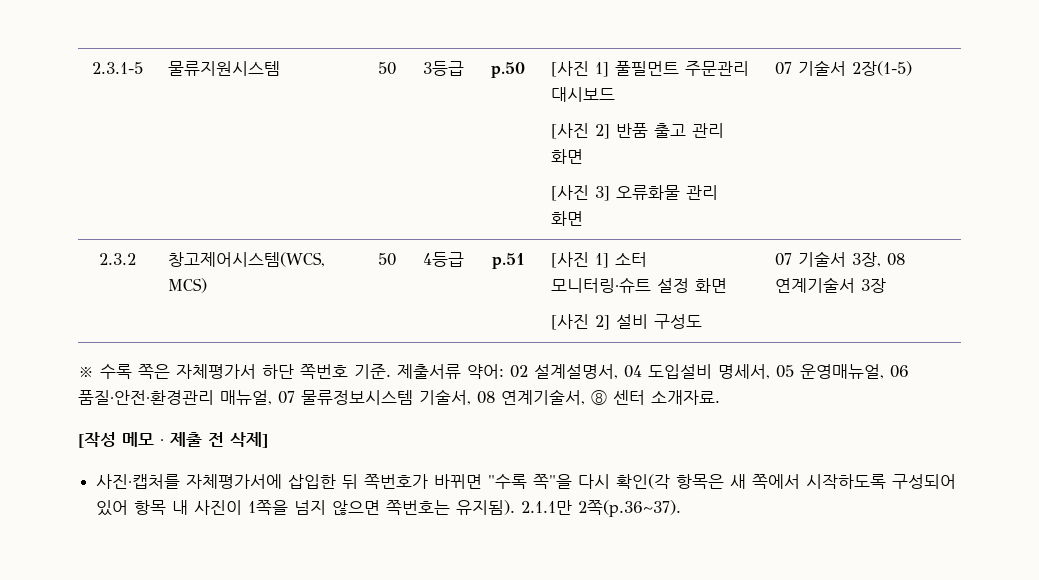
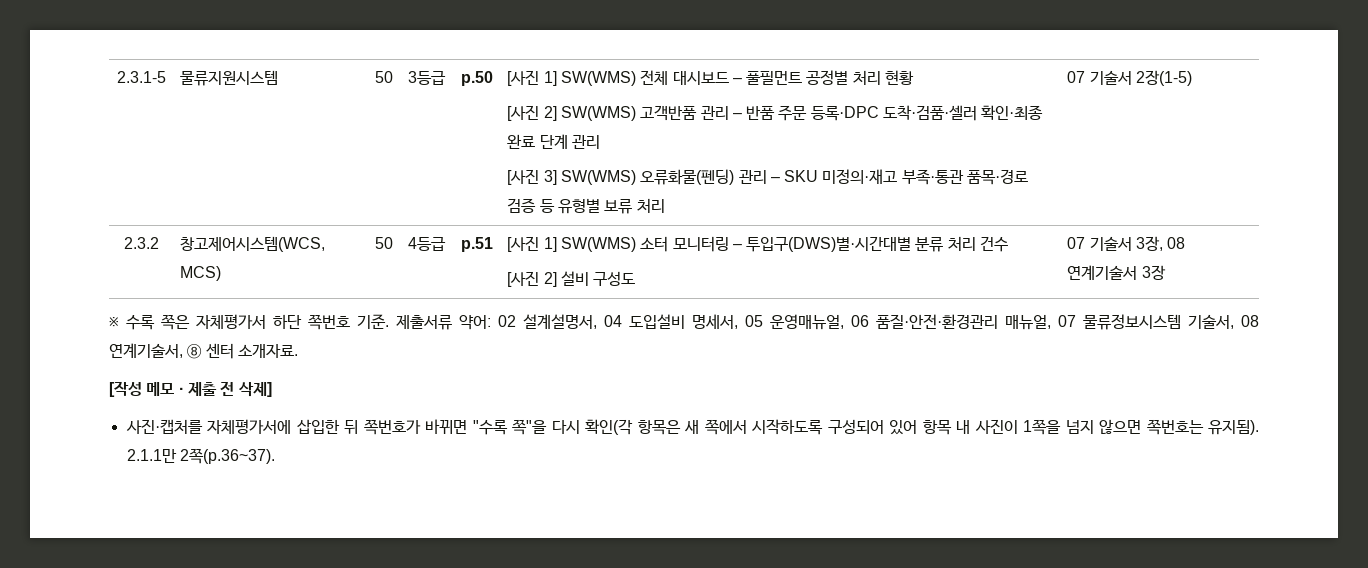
- [사진 1] 풀필먼트 주문관리 대시보드
- [사진 2] 반품 출고 관리 화면
+ [사진 1] SW(WMS) 전체 대시보드 – 풀필먼트 공정별 처리 현황
+ [사진 2] SW(WMS) 고객반품 관리 – 반품 주문 등록·DPC 도착·검품·셀러 확인·최종 완료 단계 관리
- [사진 3] 오류화물 관리 화면
+ [사진 3] SW(WMS) 오류화물(펜딩) 관리 – SKU 미정의·재고 부족·통관 품목·경로 검증 등 유형별 보류 처리
- 2.3.2 | 창고제어시스템(WCS, MCS) | 50 | 4등급 | p.51 | [사진 1] 소터 모니터링·슈트 설정 화면
+ 2.3.2 | 창고제어시스템(WCS, MCS) | 50 | 4등급 | p.51 | [사진 1] SW(WMS) 소터 모니터링 – 투입구(DWS)별·시간대별 분류 처리 건수

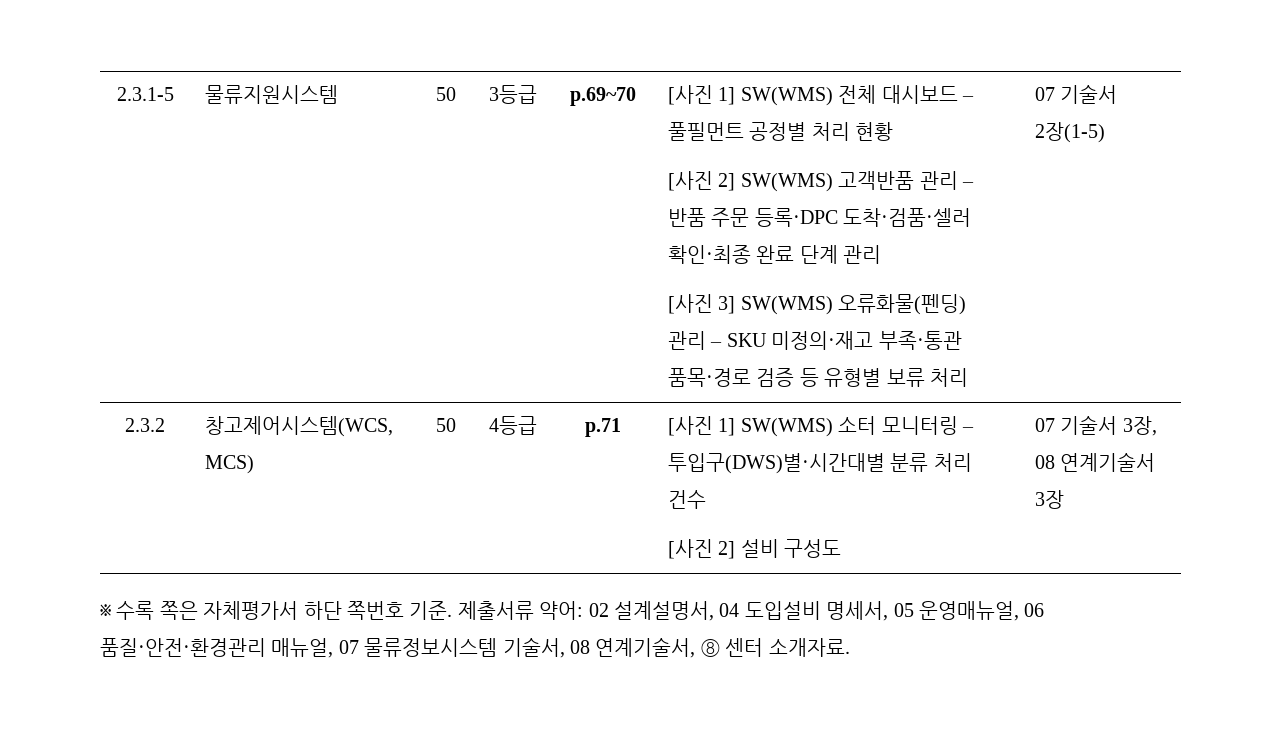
- p.50
+ p.69~70
- 2.3.2 | 창고제어시스템(WCS, MCS) | 50 | 4등급 | p.51 | [사진 1] SW(WMS) 소터 모니터링 – 투입구(DWS)별·시간대별 분류 처리 건수
+ 2.3.2 | 창고제어시스템(WCS, MCS) | 50 | 4등급 | p.71 | [사진 1] SW(WMS) 소터 모니터링 – 투입구(DWS)별·시간대별 분류 처리 건수
- [작성 메모 · 제출 전 삭제]
- 사진·캡처를 자체평가서에 삽입한 뒤 쪽번호가 바뀌면 "수록 쪽"을 다시 확인(각 항목은 새 쪽에서 시작하도록 구성되어 있어 항목 내 사진이 1쪽을 넘지 않으면 쪽번호는 유지됨). 2.1.1만 2쪽(p.36~37).

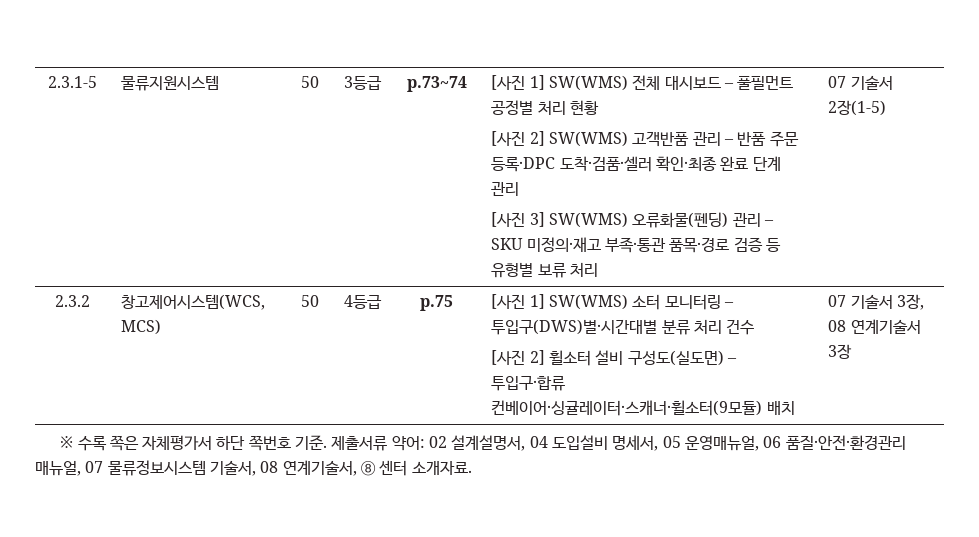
- p.69~70
+ p.73~74
- 2.3.2 | 창고제어시스템(WCS, MCS) | 50 | 4등급 | p.71 | [사진 1] SW(WMS) 소터 모니터링 – 투입구(DWS)별·시간대별 분류 처리 건수
- [사진 2] 설비 구성도 | 07 기술서 3장, 08 연계기술서 3장
+ 2.3.2 | 창고제어시스템(WCS, MCS) | 50 | 4등급 | p.75 | [사진 1] SW(WMS) 소터 모니터링 – 투입구(DWS)별·시간대별 분류 처리 건수
+ [사진 2] 휠소터 설비 구성도(실도면) – 투입구·합류 컨베이어·싱귤레이터·스캐너·휠소터(9모듈) 배치 | 07 기술서 3장, 08 연계기술서 3장

